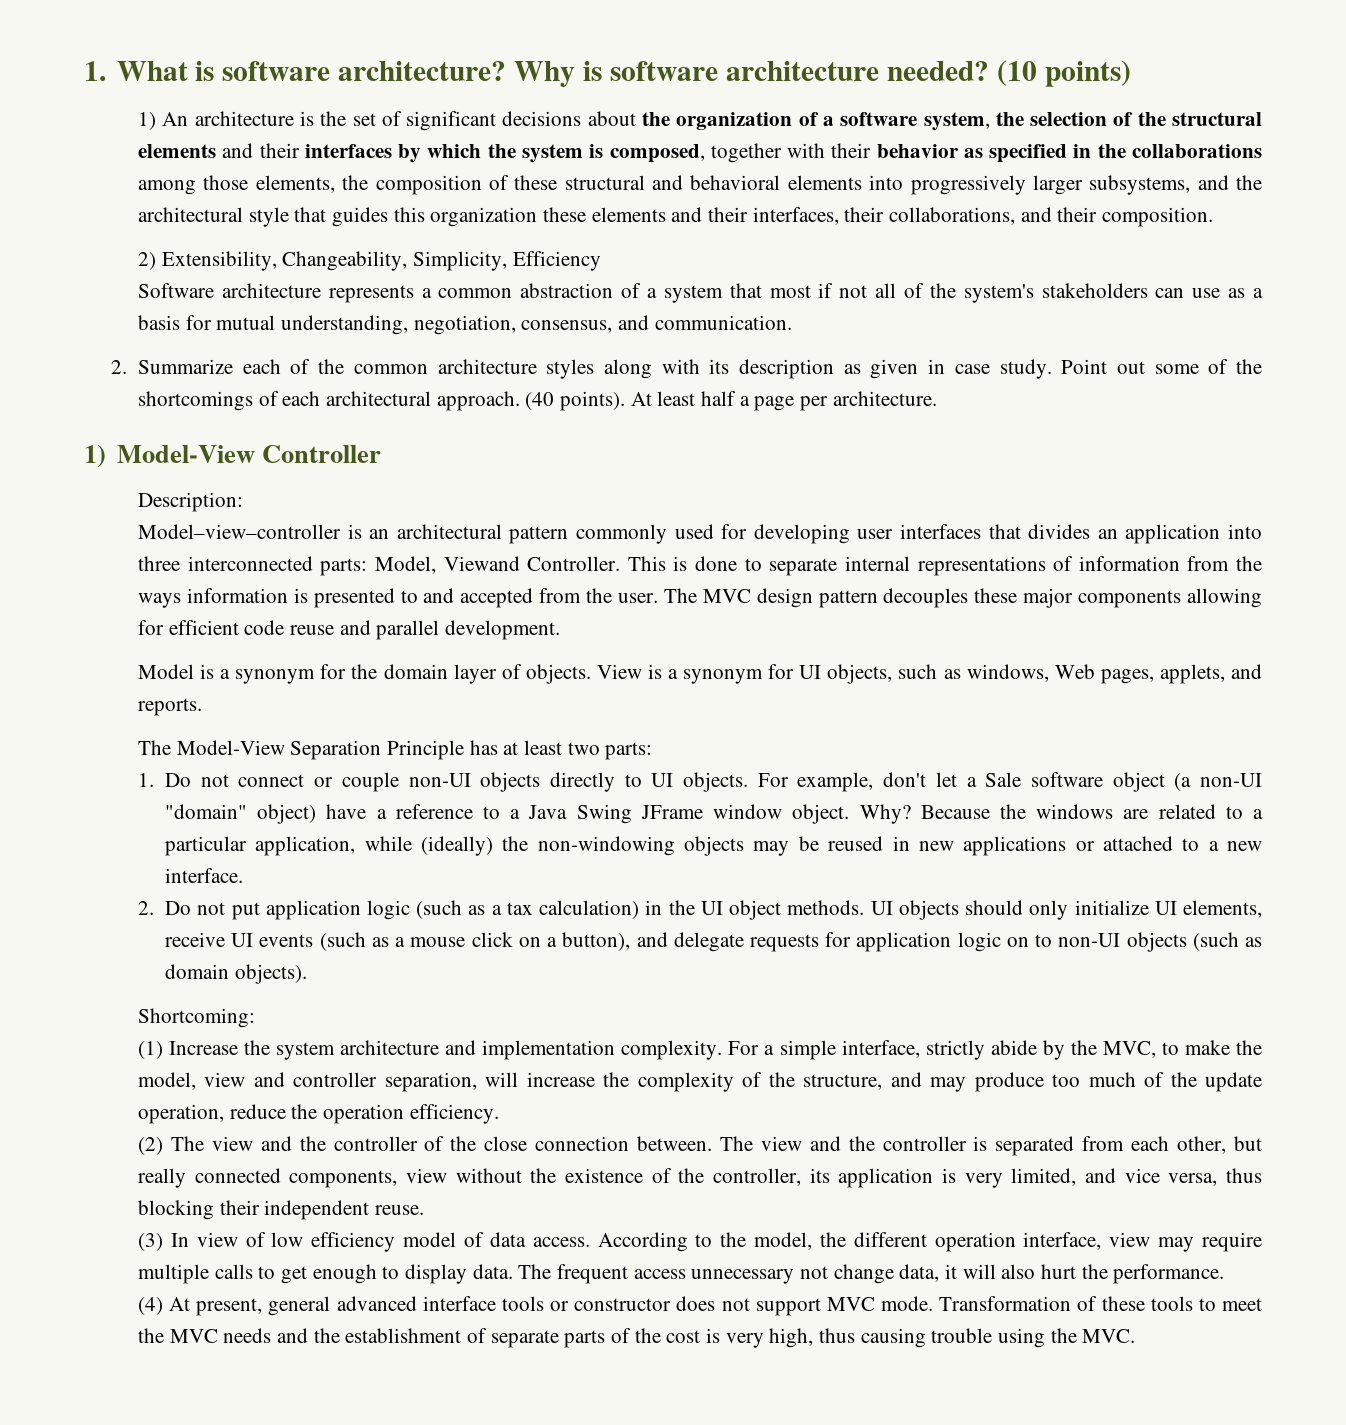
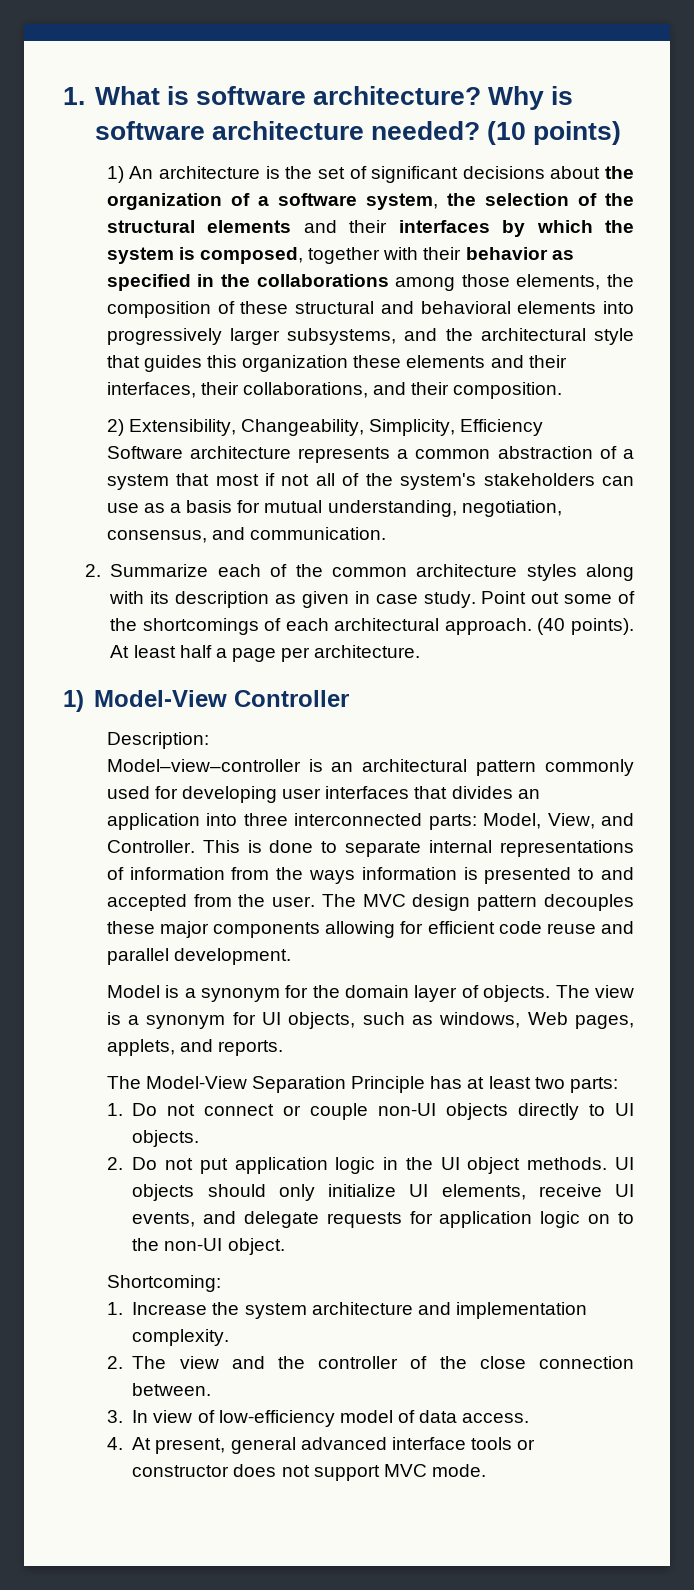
- Model–view–controller is an architectural pattern commonly used for developing user interfaces that divides an application into three interconnected parts: Model, Viewand Controller.
+ Model–view–controller is an architectural pattern commonly used for developing user interfaces that divides an application into three interconnected parts: Model, View, and Controller.
- View is a synonym for UI objects, such as windows, Web pages, applets, and reports.
+ The view is a synonym for UI objects, such as windows, Web pages, applets, and reports.
- For example, don't let a Sale software object (a non-UI "domain" object) have a reference to a Java Swing JFrame window object. Why? Because the windows are related to a particular application, while (ideally) the non-windowing objects may be reused in new applications or attached to a new interface.
- 2. Do not put application logic (such as a tax calculation) in the UI object methods.
+ 2. Do not put application logic in the UI object methods.
- UI objects should only initialize UI elements, receive UI events (such as a mouse click on a button), and delegate requests for application logic on to non-UI objects (such as domain objects).
+ UI objects should only initialize UI elements, receive UI events, and delegate requests for application logic on to the non-UI object.
- (1) Increase the system architecture and implementation complexity. For a simple interface, strictly abide by the MVC, to make the model, view and controller separation, will increase the complexity of the structure, and may produce too much of the update operation, reduce the operation efficiency.
- (2) The view and the controller of the close connection between. The view and the controller is separated from each other, but really connected components, view without the existence of the controller, its application is very limited, and vice versa, thus blocking their independent reuse.
- (3) In view of low efficiency model of data access. According to the model, the different operation interface, view may require multiple calls to get enough to display data. The frequent access unnecessary not change data, it will also hurt the performance.
- (4) At present, general advanced interface tools or constructor does not support MVC mode. Transformation of these tools to meet the MVC needs and the establishment of separate parts of the cost is very high, thus causing trouble using the MVC.
+ 1. Increase the system architecture and implementation complexity.
+ 2. The view and the controller of the close connection between.
+ 3. In view of low-efficiency model of data access.
+ 4. At present, general advanced interface tools or constructor does not support MVC mode.

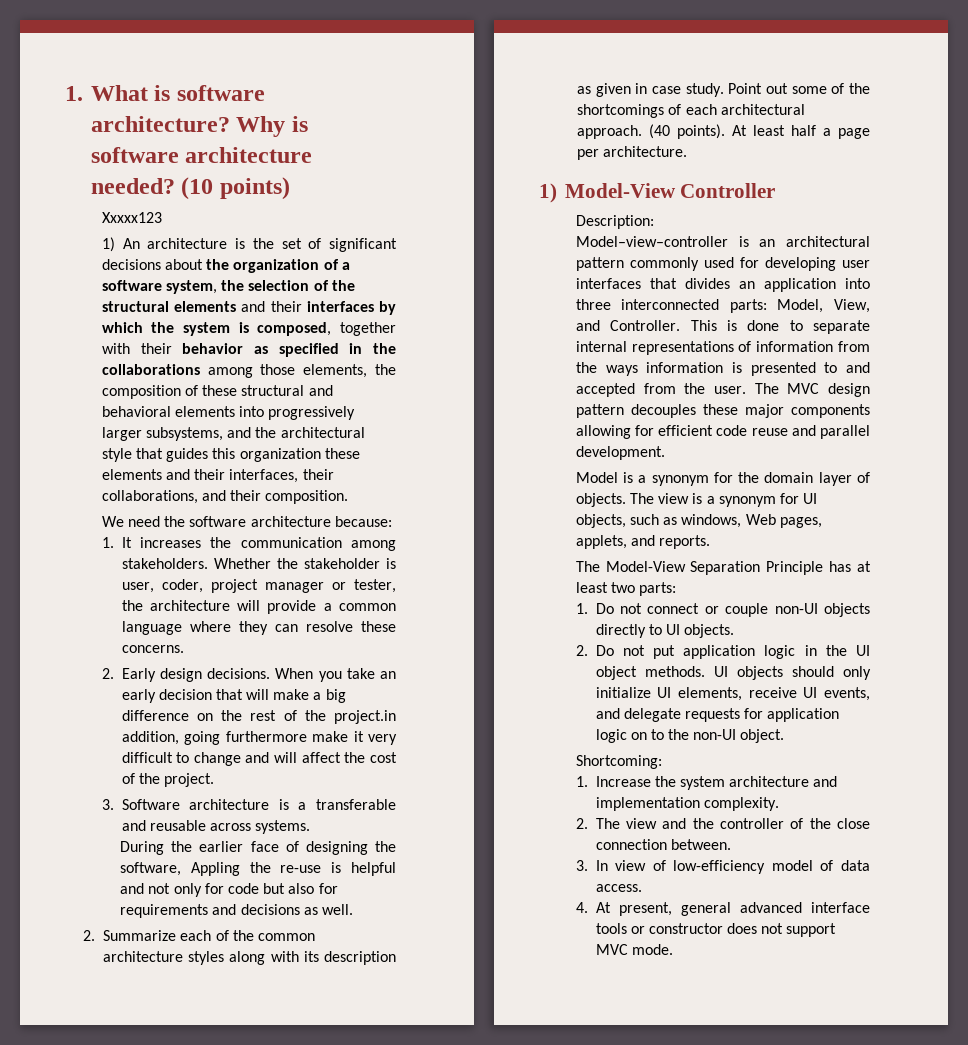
+ Xxxxx123
- 2) Extensibility, Changeability, Simplicity, Efficiency
- Software architecture represents a common abstraction of a system that most if not all of the system's stakeholders can use as a basis for mutual understanding, negotiation, consensus, and communication.
+ We need the software architecture because:
+ 1. It increases the communication among stakeholders. Whether the stakeholder is user, coder, project manager or tester, the architecture will provide a common language where they can resolve these concerns.
+ 2. Early design decisions. When you take an early decision that will make a big difference on the rest of the project.in addition, going furthermore make it very difficult to change and will affect the cost of the project.
+ 3. Software architecture is a transferable and reusable across systems.
+ During the earlier face of designing the software, Appling the re-use is helpful and not only for code but also for requirements and decisions as well.

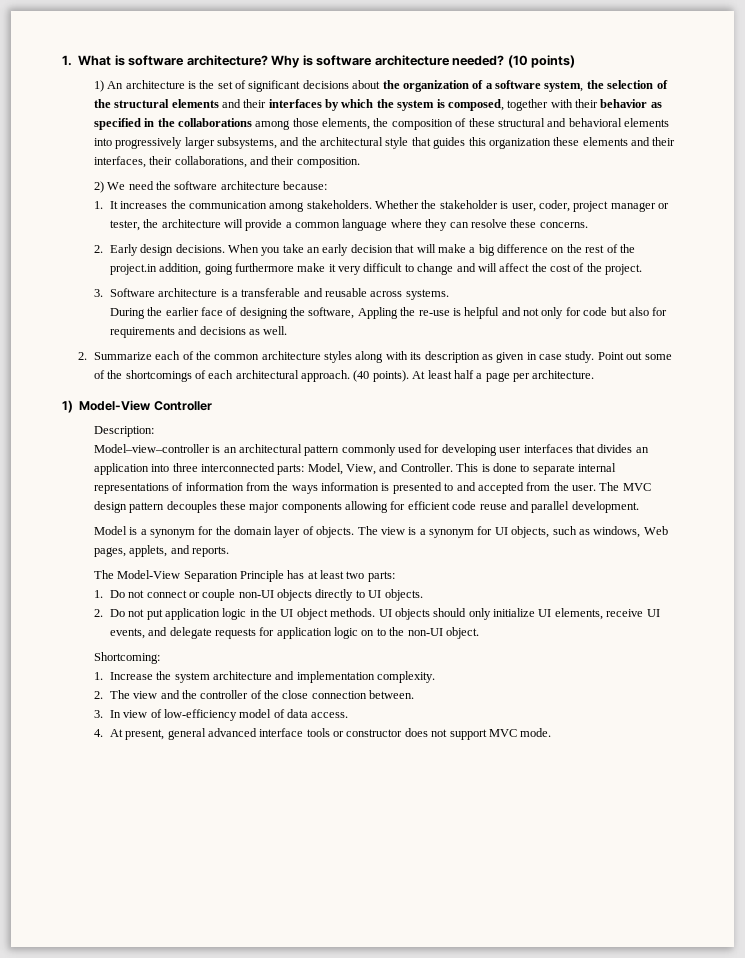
- Xxxxx123
- We need the software architecture because:
+ 2) We need the software architecture because:

